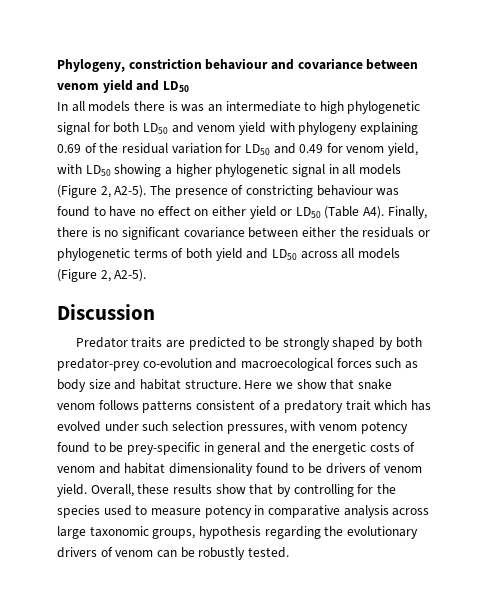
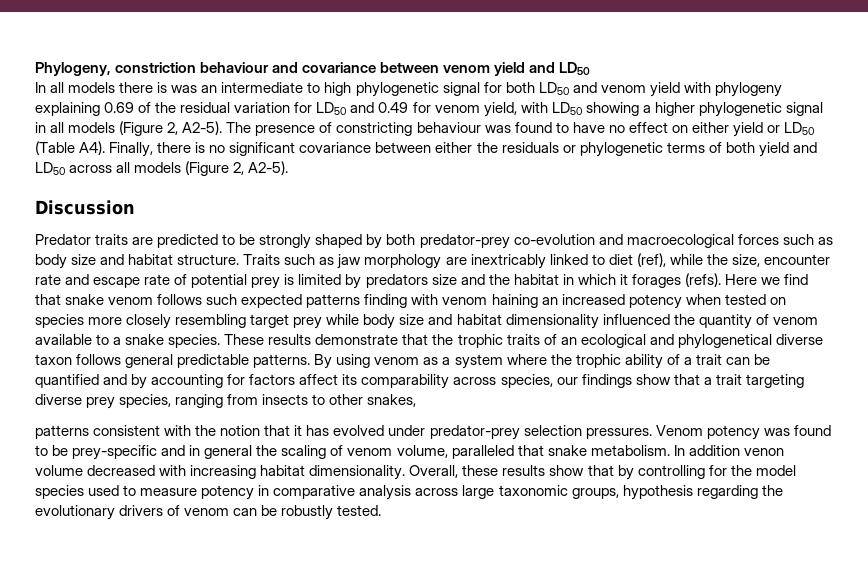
+ Traits such as jaw morphology are inextricably linked to diet (ref), while the size, encounter rate and escape rate of potential prey is limited by predators size and the habitat in which it forages (refs).
- Here we show that snake venom follows patterns consistent of a predatory trait which has evolved under such selection pressures, with venom potency found to be prey-specific in general and the energetic costs of venom and habitat dimensionality found to be drivers of venom yield.
+ Here we find that snake venom follows such expected patterns finding with venom haining an increased potency when tested on species more closely resembling target prey while body size and habitat dimensionality influenced the quantity of venom available to a snake species. These results demonstrate that the trophic traits of an ecological and phylogenetical diverse taxon follows general predictable patterns. By using venom as a system where the trophic ability of a trait can be quantified and by accounting for factors affect its comparability across species, our findings show that a trait targeting diverse prey species, ranging from insects to other snakes,
+ patterns consistent with the notion that it has evolved under predator-prey selection pressures. Venom potency was found to be prey-specific and in general the scaling of venom volume, paralleled that snake metabolism. In addition venon volume decreased with increasing habitat dimensionality.
- Overall, these results show that by controlling for the species used to measure potency in comparative analysis across large taxonomic groups, hypothesis regarding the evolutionary drivers of venom can be robustly tested.
+ Overall, these results show that by controlling for the model species used to measure potency in comparative analysis across large taxonomic groups, hypothesis regarding the evolutionary drivers of venom can be robustly tested.

